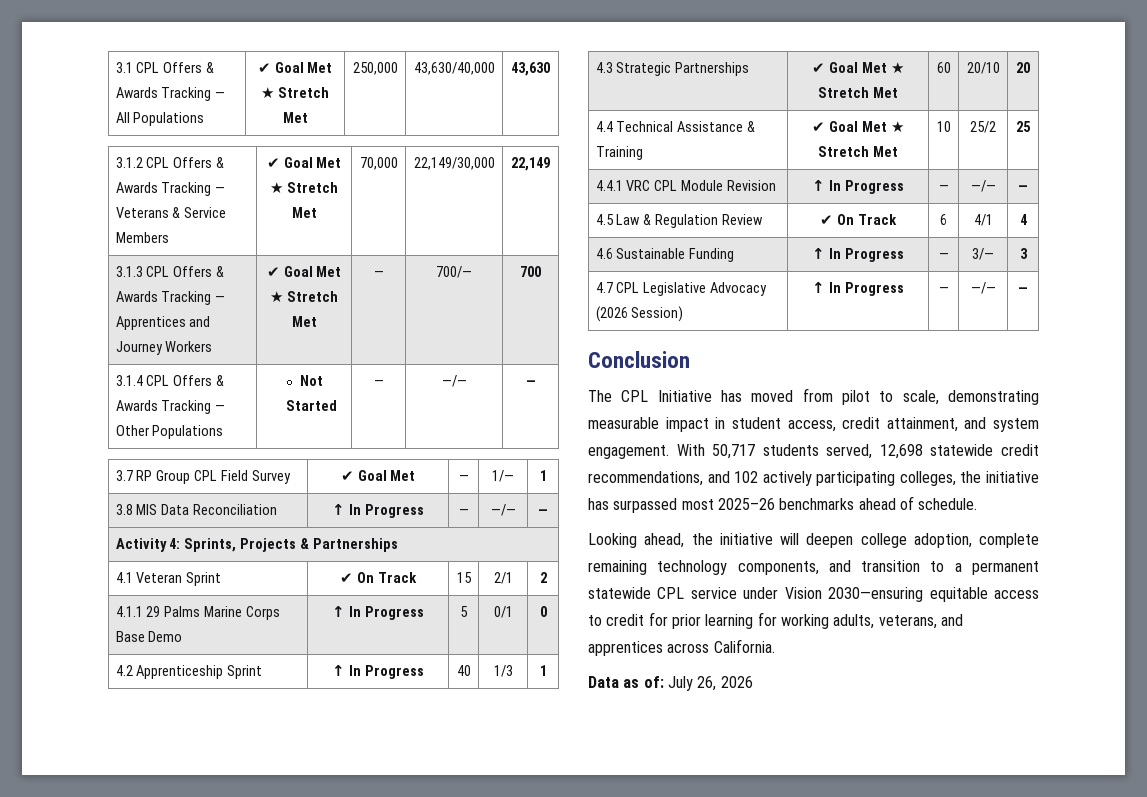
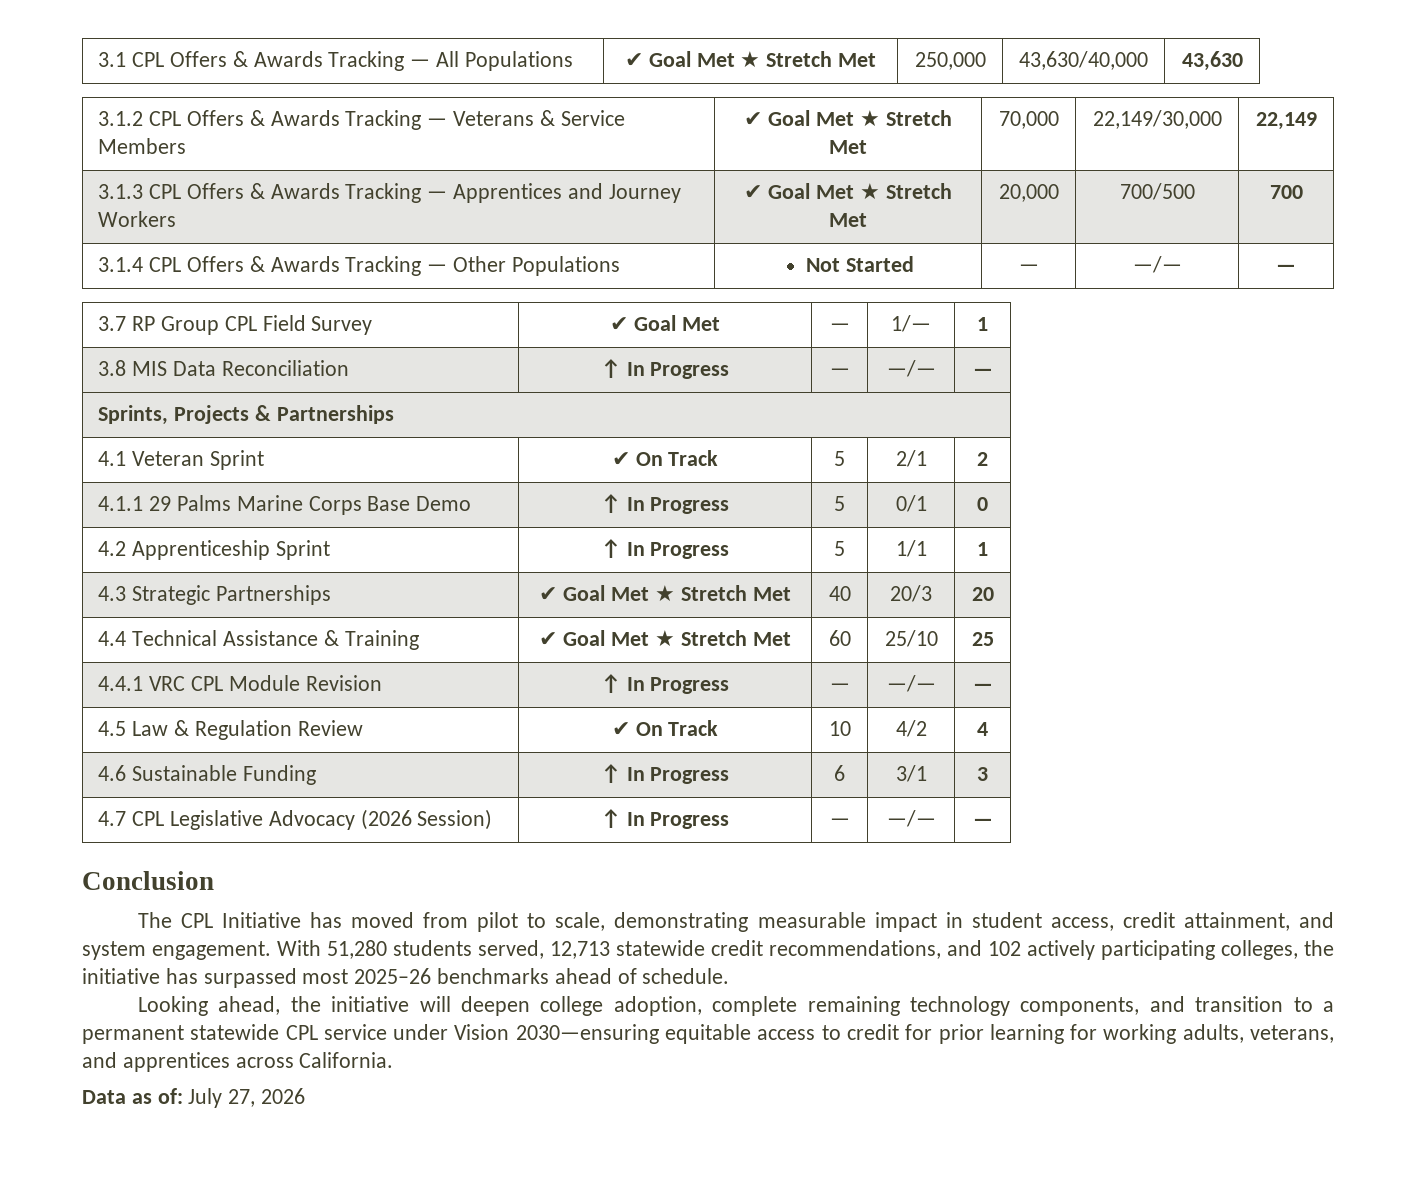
- 3.1.3 CPL Offers & Awards Tracking — Apprentices and Journey Workers | ✔ Goal Met ★ Stretch Met | — | 700/— | 700
+ 3.1.3 CPL Offers & Awards Tracking — Apprentices and Journey Workers | ✔ Goal Met ★ Stretch Met | 20,000 | 700/500 | 700
- Activity 4: Sprints, Projects & Partnerships
+ Sprints, Projects & Partnerships
- 4.1 Veteran Sprint | ✔ On Track | 15 | 2/1 | 2
+ 4.1 Veteran Sprint | ✔ On Track | 5 | 2/1 | 2
- 4.2 Apprenticeship Sprint | ↑ In Progress | 40 | 1/3 | 1
+ 4.2 Apprenticeship Sprint | ↑ In Progress | 5 | 1/1 | 1
- 4.3 Strategic Partnerships | ✔ Goal Met ★ Stretch Met | 60 | 20/10 | 20
+ 4.3 Strategic Partnerships | ✔ Goal Met ★ Stretch Met | 40 | 20/3 | 20
- 4.4 Technical Assistance & Training | ✔ Goal Met ★ Stretch Met | 10 | 25/2 | 25
+ 4.4 Technical Assistance & Training | ✔ Goal Met ★ Stretch Met | 60 | 25/10 | 25
- 4.5 Law & Regulation Review | ✔ On Track | 6 | 4/1 | 4
+ 4.5 Law & Regulation Review | ✔ On Track | 10 | 4/2 | 4
- 4.6 Sustainable Funding | ↑ In Progress | — | 3/— | 3
+ 4.6 Sustainable Funding | ↑ In Progress | 6 | 3/1 | 3
- With 50,717 students served, 12,698 statewide credit recommendations, and 102 actively participating colleges, the initiative has surpassed most 2025–26 benchmarks ahead of schedule.
+ With 51,280 students served, 12,713 statewide credit recommendations, and 102 actively participating colleges, the initiative has surpassed most 2025–26 benchmarks ahead of schedule.
- Data as of: July 26, 2026
+ Data as of: July 27, 2026

